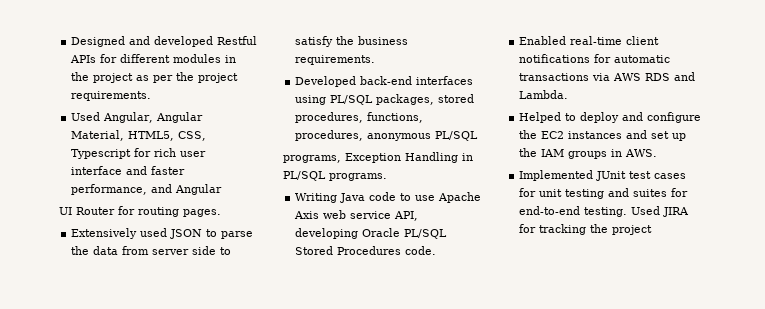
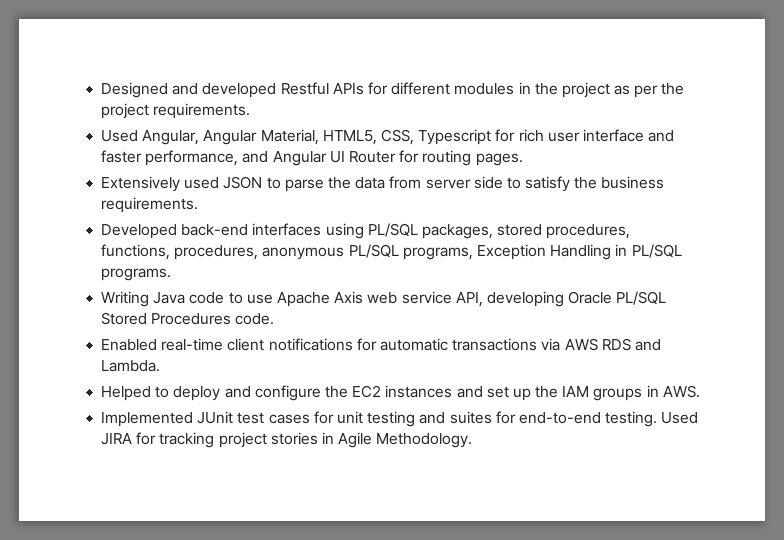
- Used Angular, Angular Material, HTML5, CSS, Typescript for rich user interface and faster performance, and Angular
- UI Router for routing pages.
+ Used Angular, Angular Material, HTML5, CSS, Typescript for rich user interface and faster performance, and Angular UI Router for routing pages.
- Developed back-end interfaces using PL/SQL packages, stored procedures, functions, procedures, anonymous PL/SQL
- programs, Exception Handling in PL/SQL programs.
+ Developed back-end interfaces using PL/SQL packages, stored procedures, functions, procedures, anonymous PL/SQL programs, Exception Handling in PL/SQL programs.
- Used JIRA for tracking the project
+ Used JIRA for tracking project stories in Agile Methodology.

